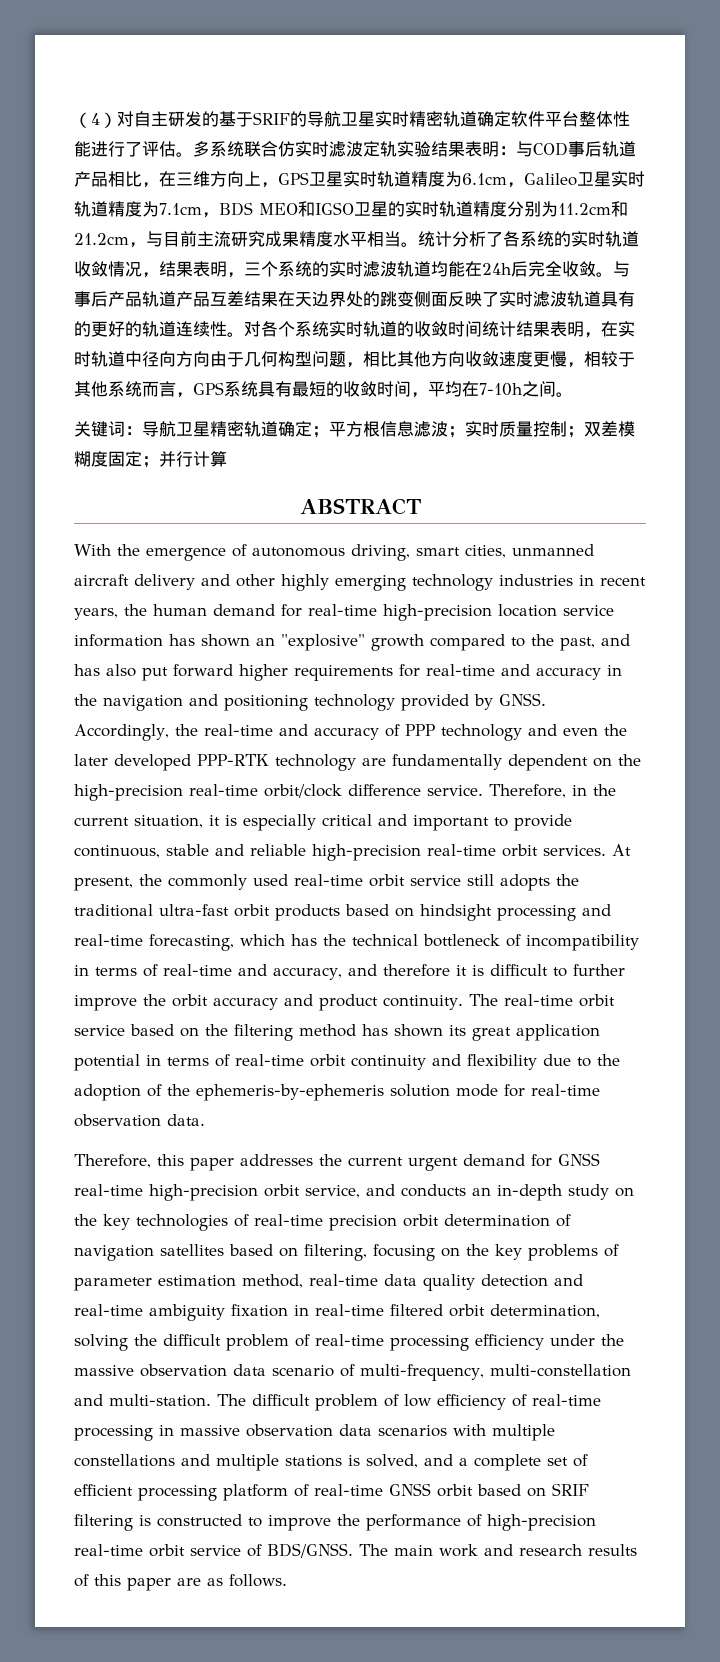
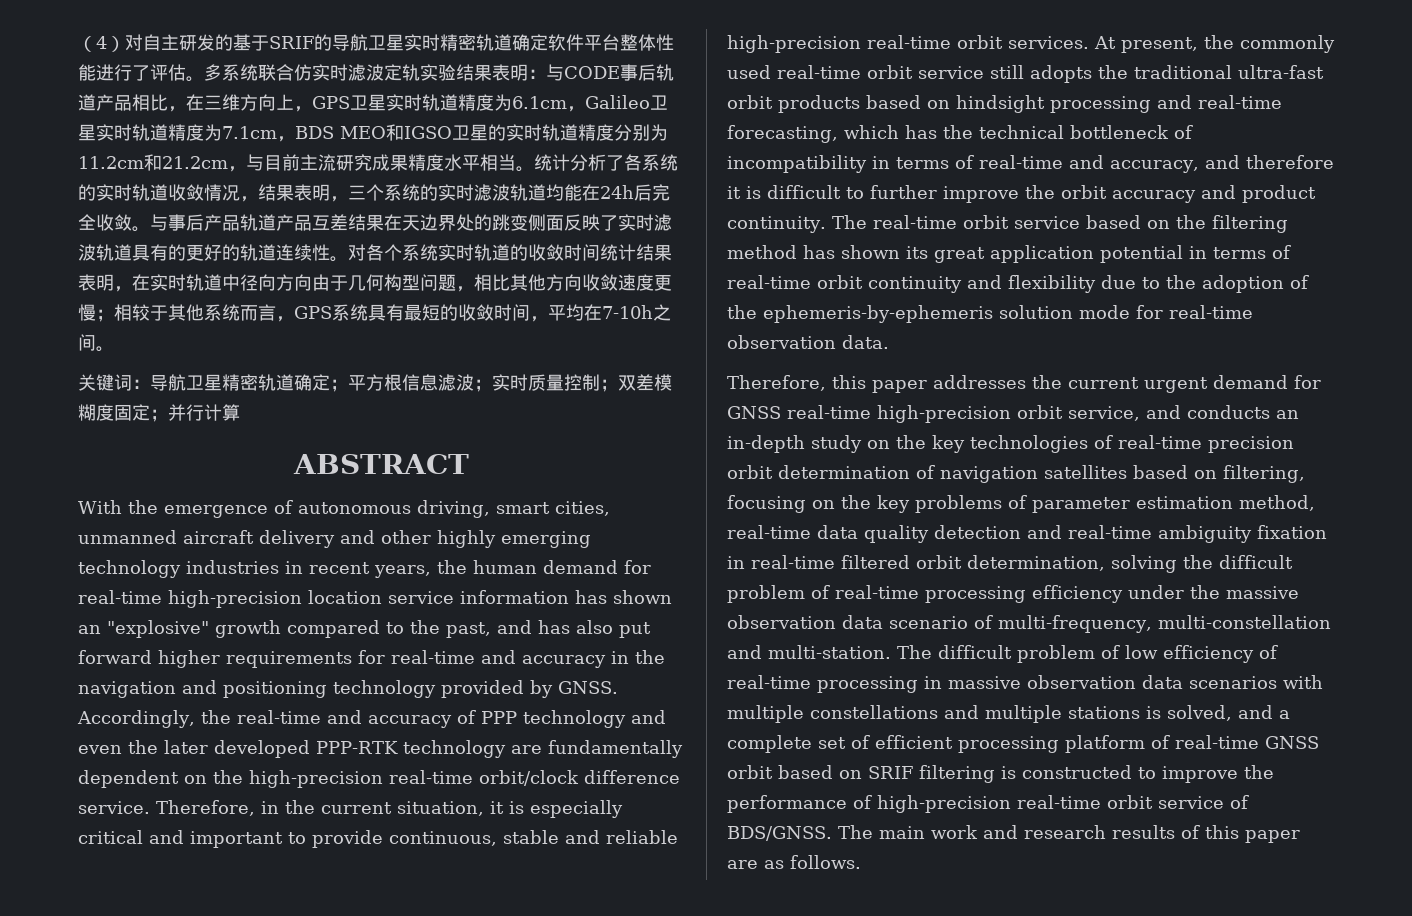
- 多系统联合仿实时滤波定轨实验结果表明：与COD事后轨道产品相比，在三维方向上，GPS卫星实时轨道精度为6.1cm，Galileo卫星实时轨道精度为7.1cm，BDS MEO和IGSO卫星的实时轨道精度分别为11.2cm和21.2cm，与目前主流研究成果精度水平相当。
+ 多系统联合仿实时滤波定轨实验结果表明：与CODE事后轨道产品相比，在三维方向上，GPS卫星实时轨道精度为6.1cm，Galileo卫星实时轨道精度为7.1cm，BDS MEO和IGSO卫星的实时轨道精度分别为11.2cm和21.2cm，与目前主流研究成果精度水平相当。
- 对各个系统实时轨道的收敛时间统计结果表明，在实时轨道中径向方向由于几何构型问题，相比其他方向收敛速度更慢，相较于其他系统而言，GPS系统具有最短的收敛时间，平均在7-10h之间。
+ 对各个系统实时轨道的收敛时间统计结果表明，在实时轨道中径向方向由于几何构型问题，相比其他方向收敛速度更慢；相较于其他系统而言，GPS系统具有最短的收敛时间，平均在7-10h之间。

